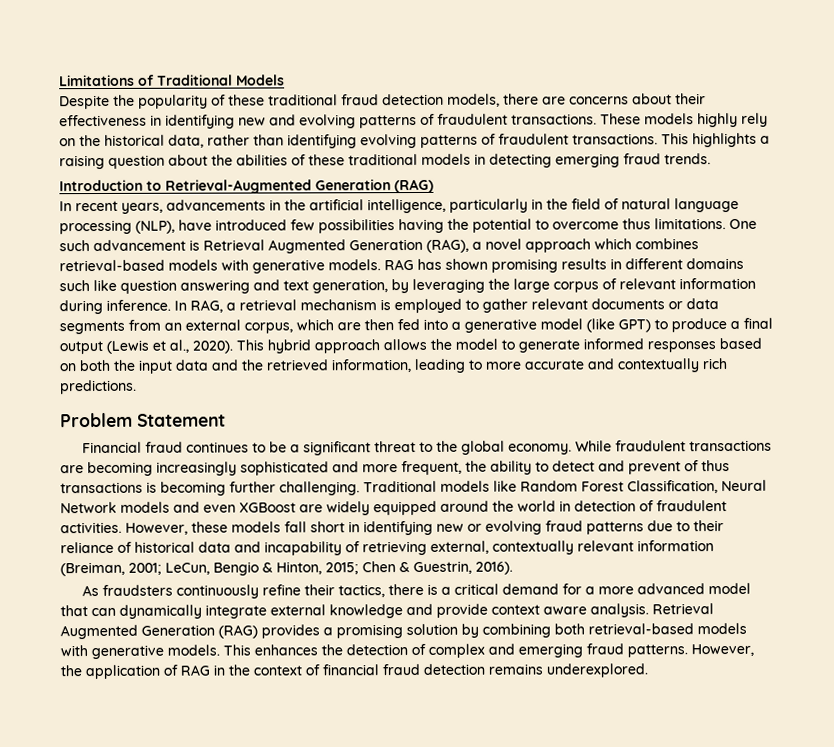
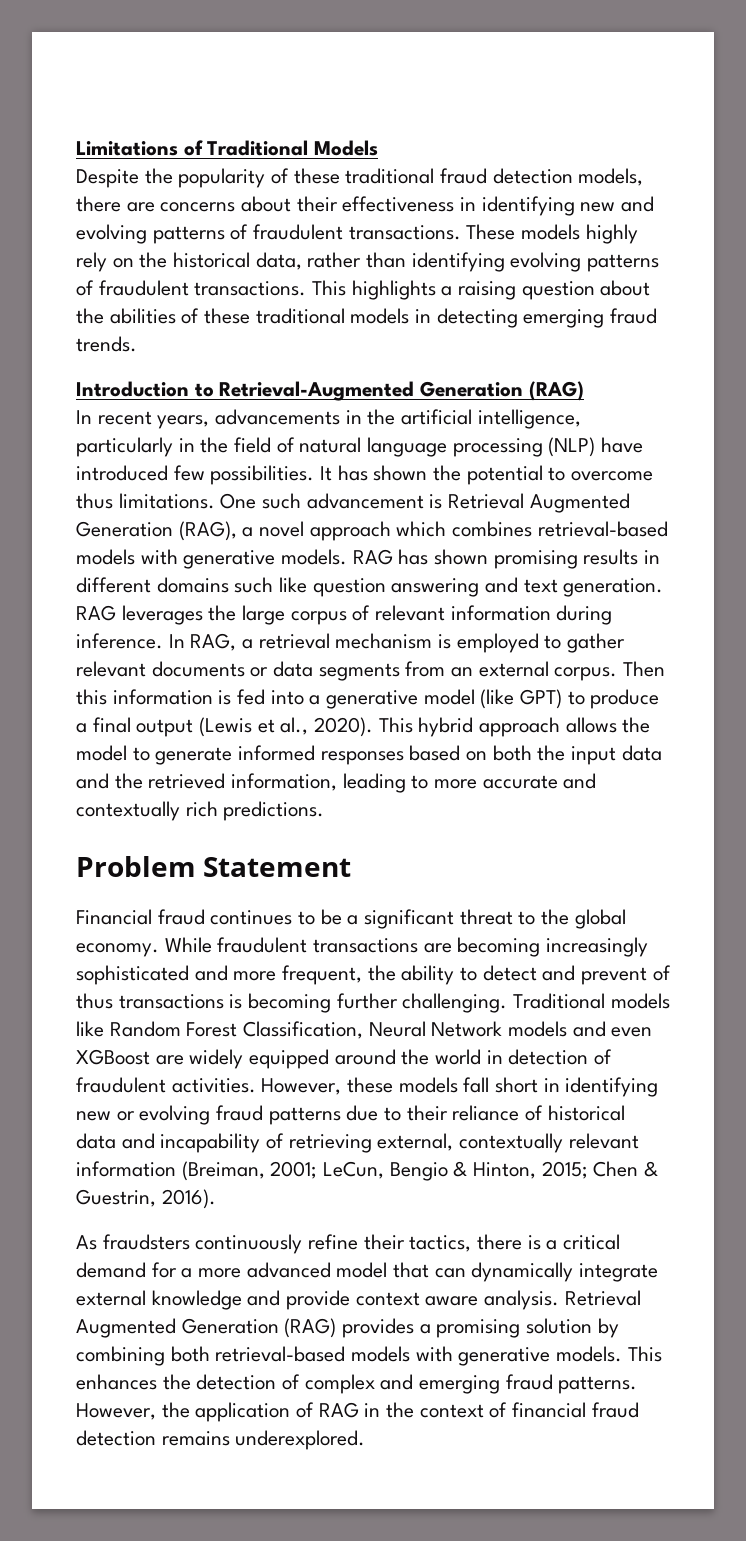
- In recent years, advancements in the artificial intelligence, particularly in the field of natural language processing (NLP), have introduced few possibilities having the potential to overcome thus limitations.
+ In recent years, advancements in the artificial intelligence, particularly in the field of natural language processing (NLP) have introduced few possibilities. It has shown the potential to overcome thus limitations.
- RAG has shown promising results in different domains such like question answering and text generation, by leveraging the large corpus of relevant information during inference.
+ RAG has shown promising results in different domains such like question answering and text generation. RAG leverages the large corpus of relevant information during inference.
- In RAG, a retrieval mechanism is employed to gather relevant documents or data segments from an external corpus, which are then fed into a generative model (like GPT) to produce a final output (Lewis et al., 2020).
+ In RAG, a retrieval mechanism is employed to gather relevant documents or data segments from an external corpus. Then this information is fed into a generative model (like GPT) to produce a final output (Lewis et al., 2020).

